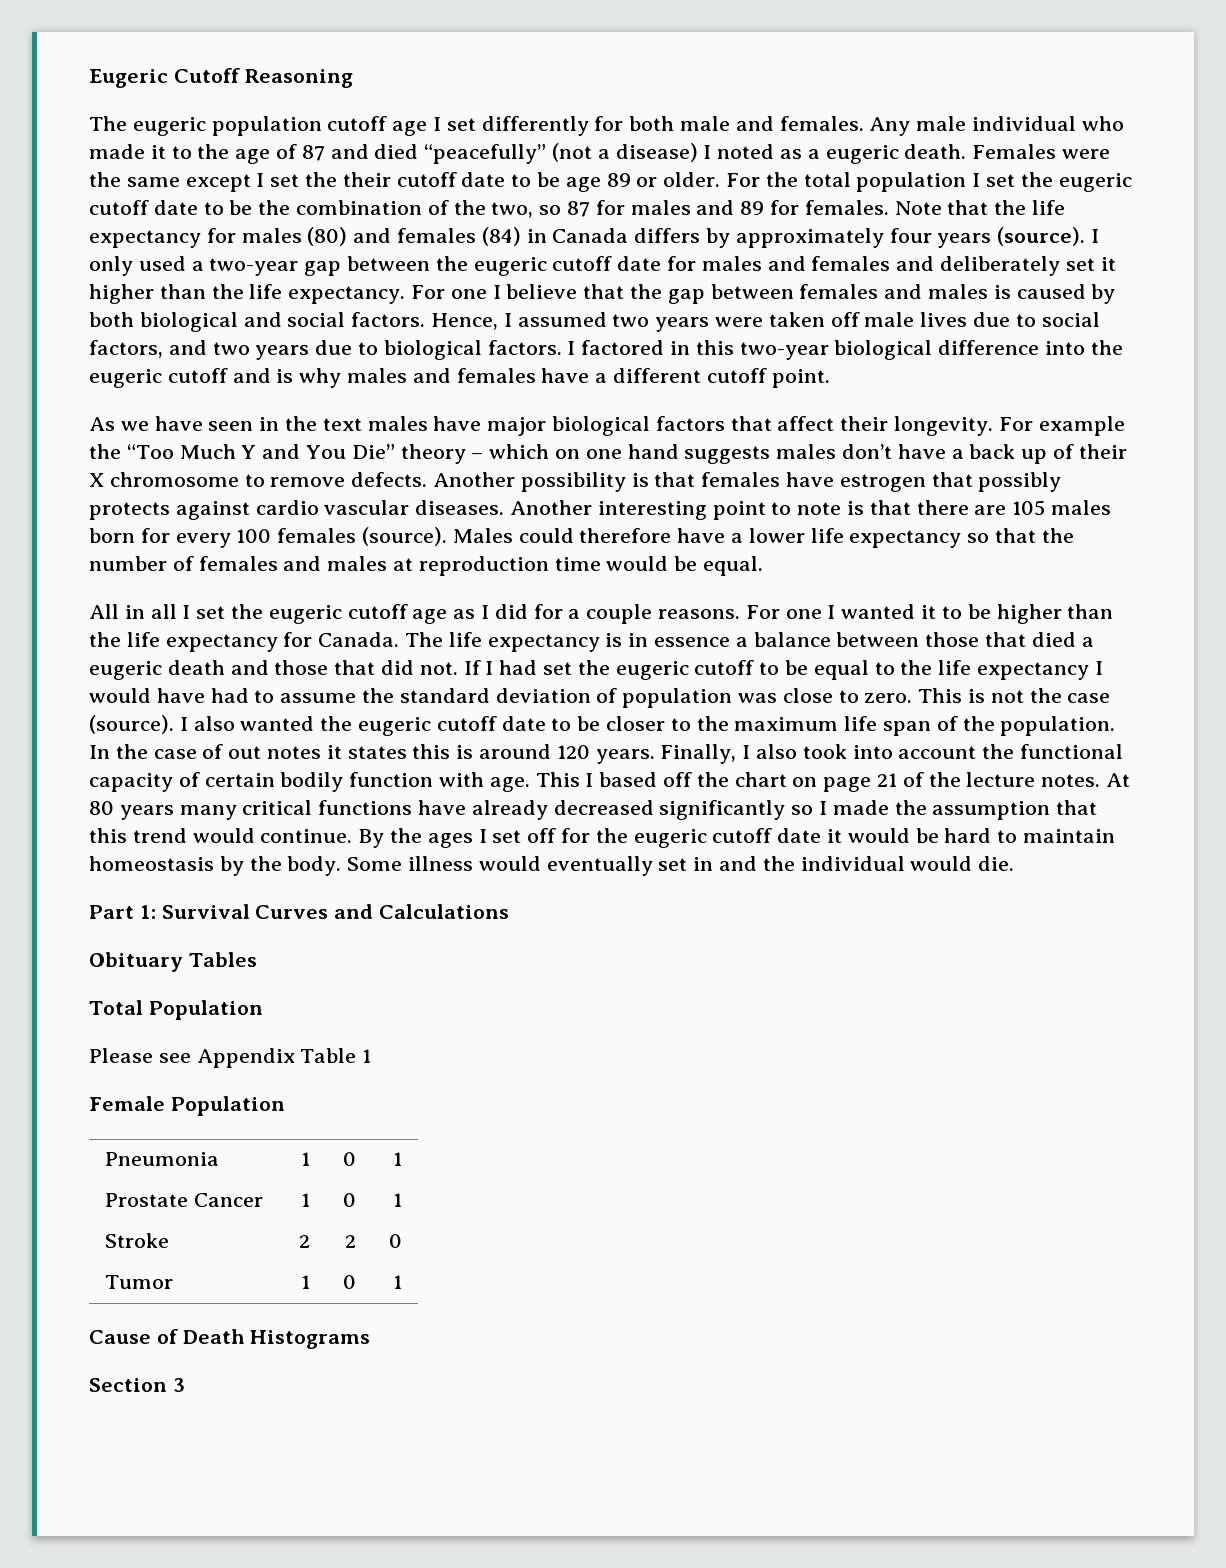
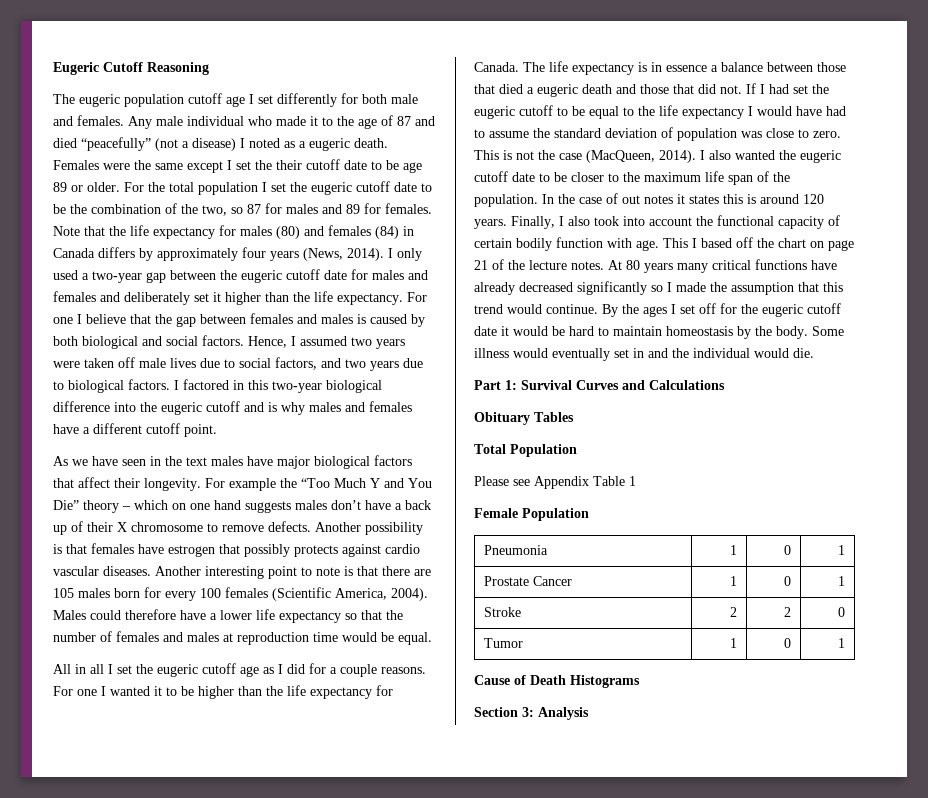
- Note that the life expectancy for males (80) and females (84) in Canada differs by approximately four years (source).
+ Note that the life expectancy for males (80) and females (84) in Canada differs by approximately four years (News, 2014).
- Another interesting point to note is that there are 105 males born for every 100 females (source).
+ Another interesting point to note is that there are 105 males born for every 100 females (Scientific America, 2004).
- This is not the case (source).
+ This is not the case (MacQueen, 2014).
- Section 3
+ Section 3: Analysis

